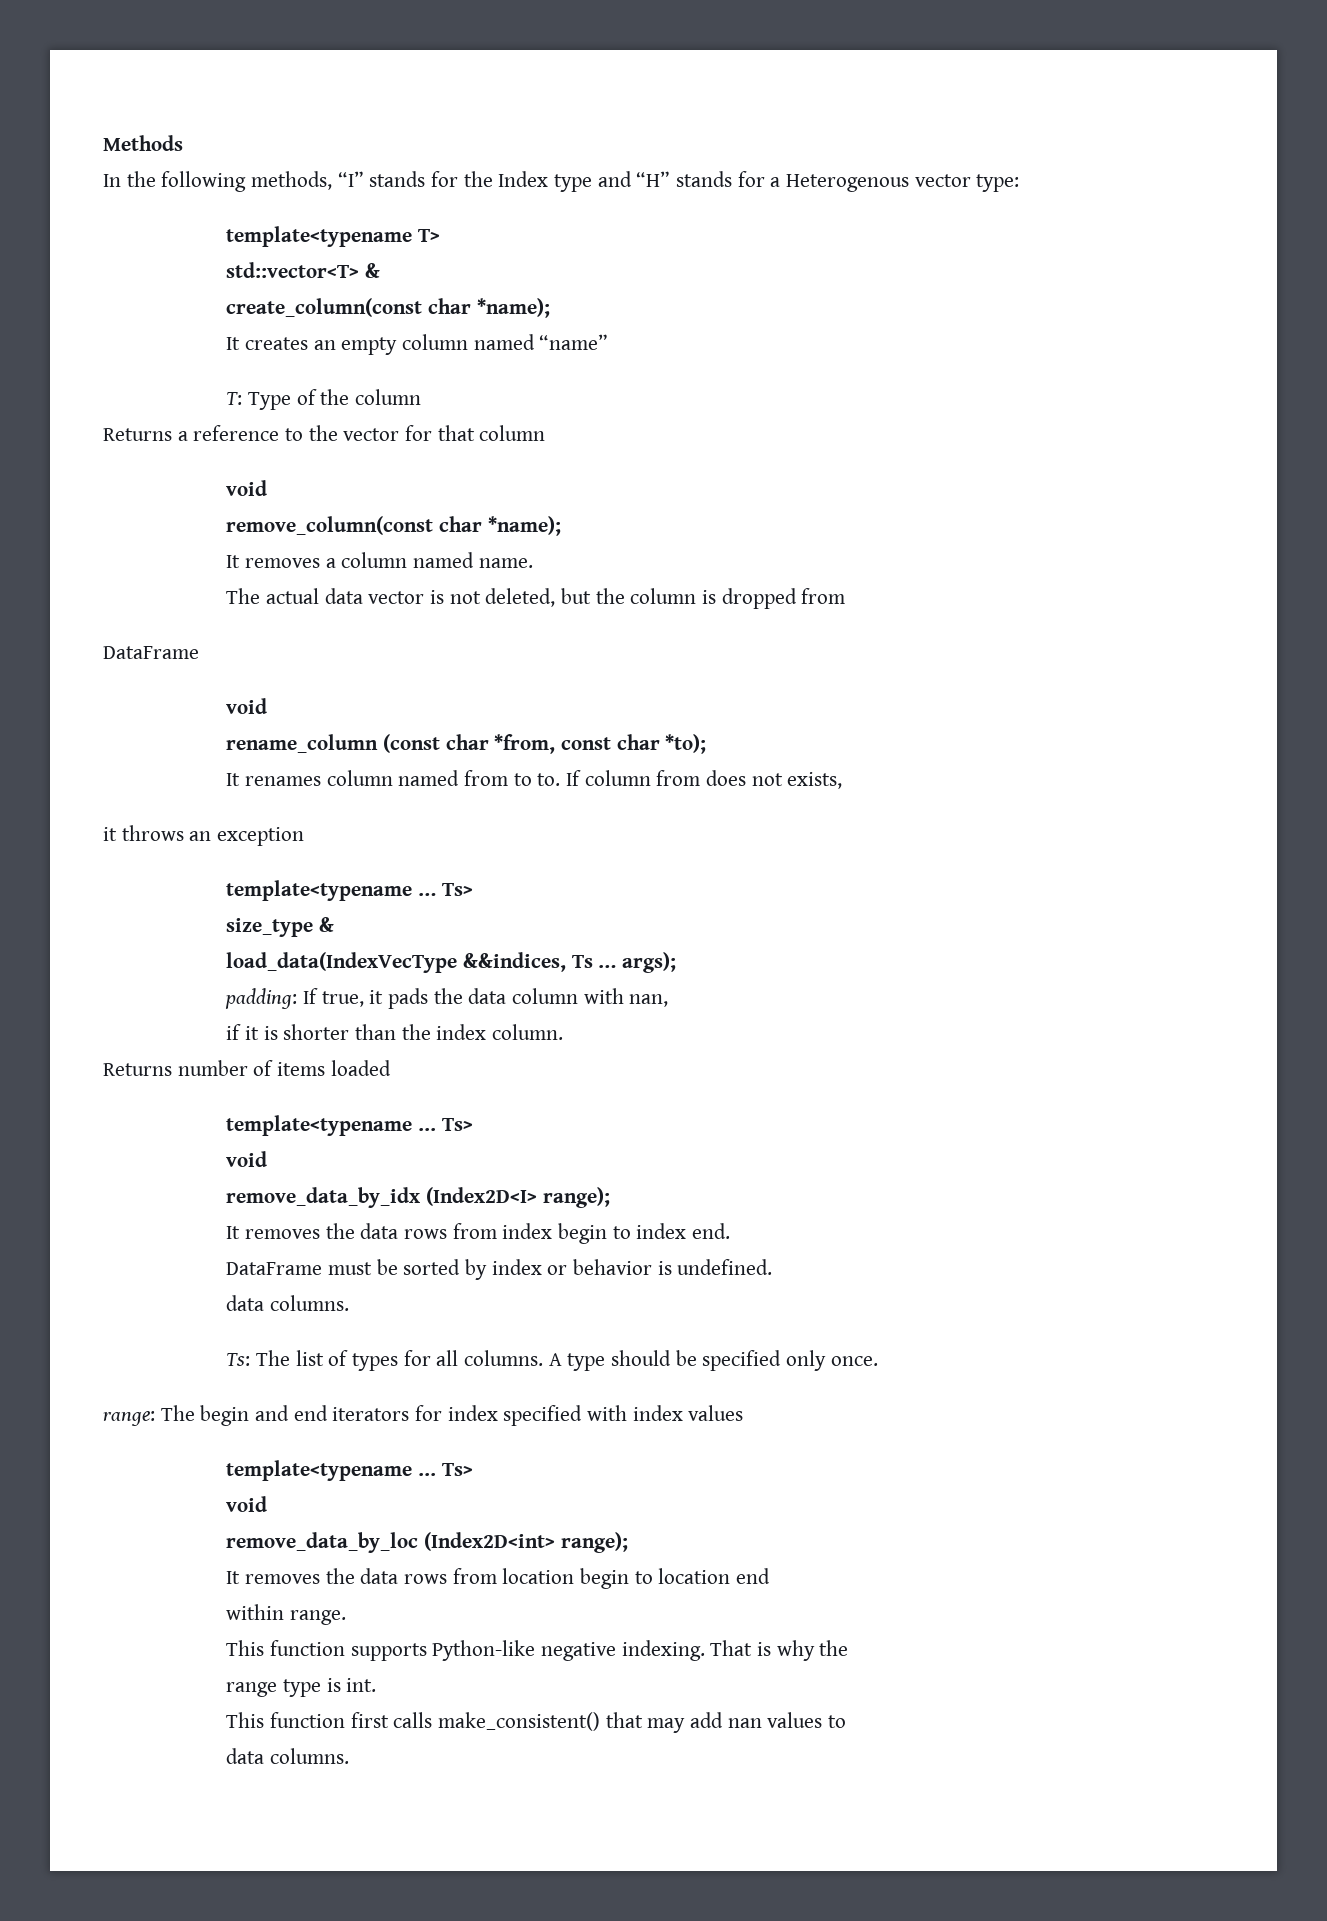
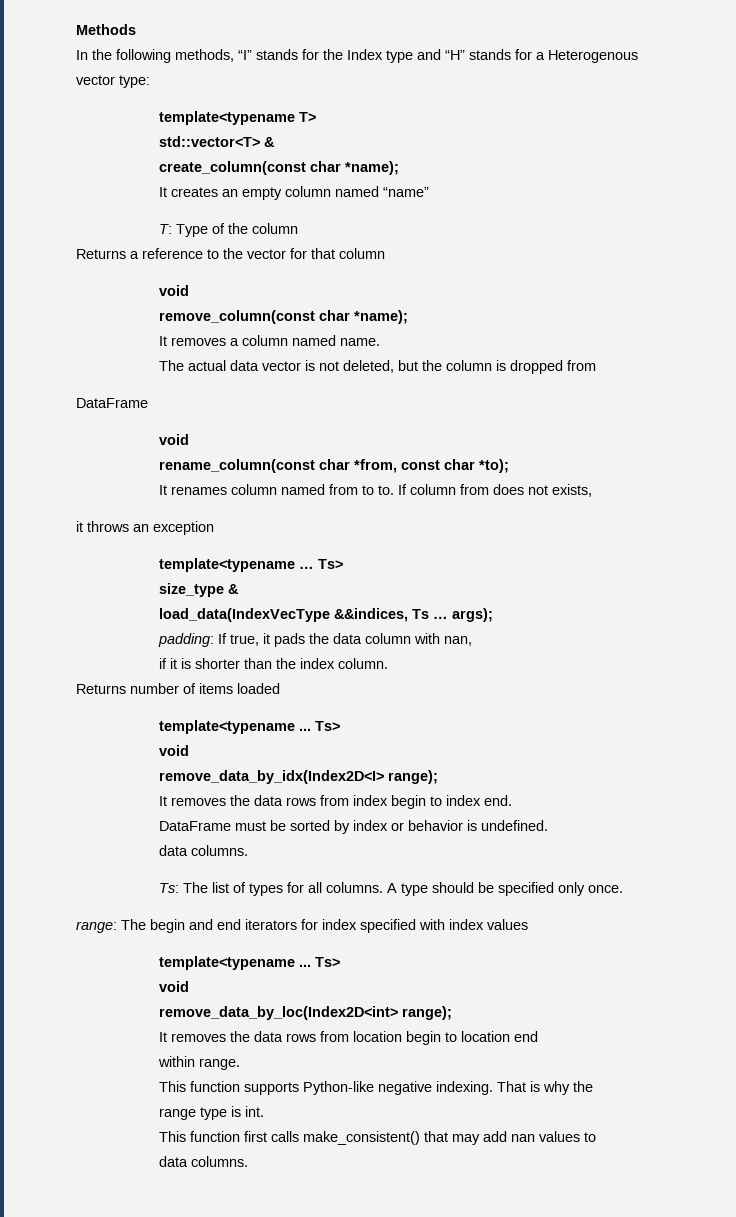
- rename_column (const char *from, const char *to);
+ rename_column(const char *from, const char *to);
- remove_data_by_idx (Index2D<I> range);
+ remove_data_by_idx(Index2D<I> range);
- remove_data_by_loc (Index2D<int> range);
+ remove_data_by_loc(Index2D<int> range);

